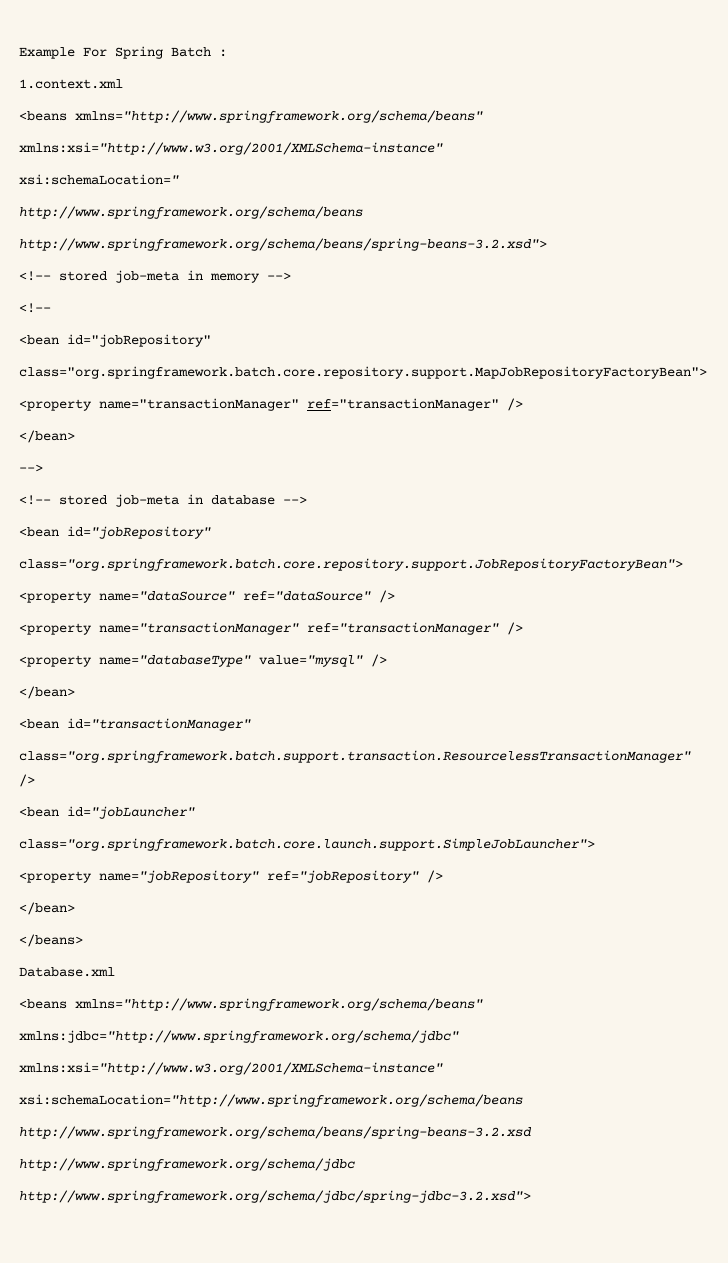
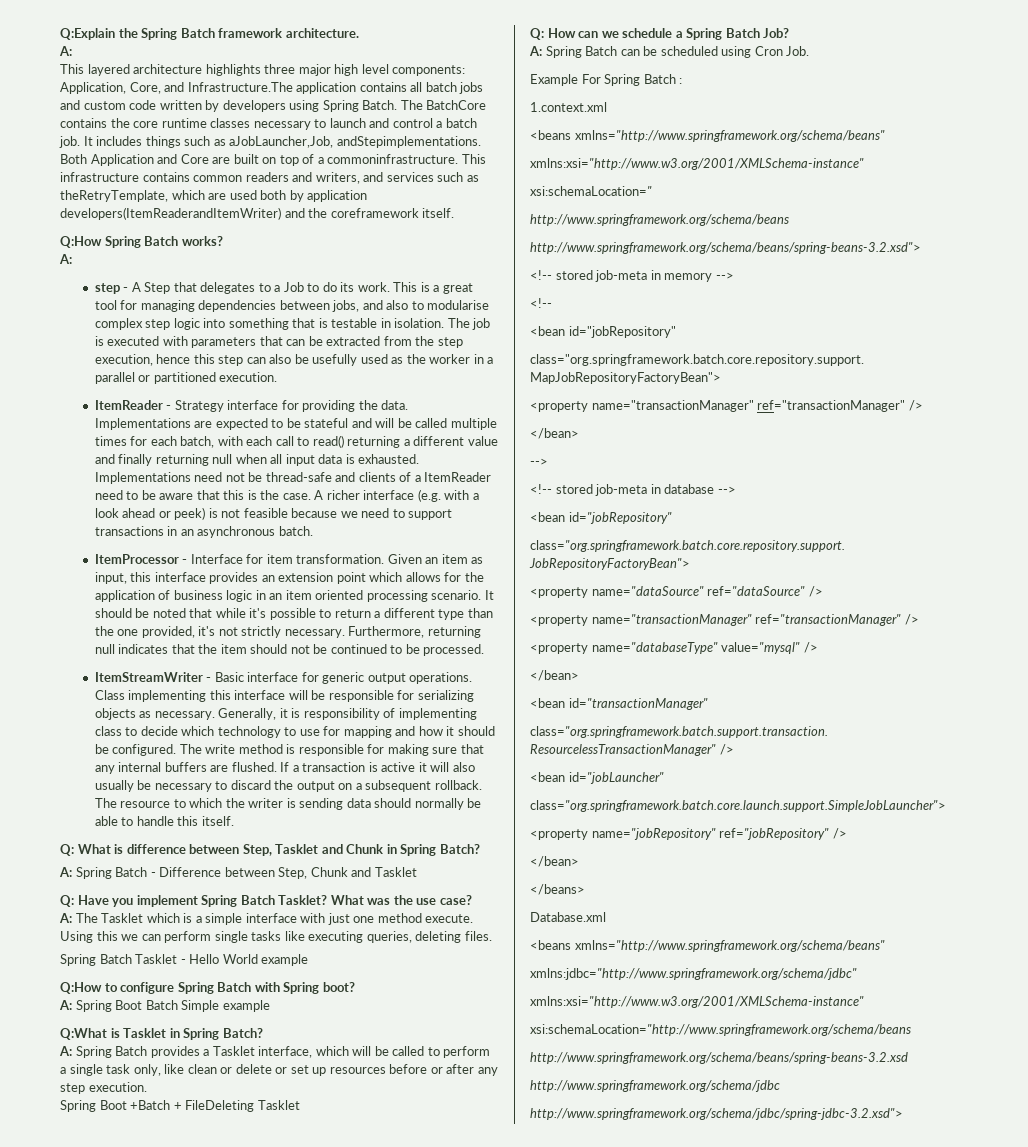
+ Q:Explain the Spring Batch framework architecture.
+ A:
+ This layered architecture highlights three major high level components: Application, Core, and Infrastructure.The application contains all batch jobs and custom code written by developers using Spring Batch. The BatchCore contains the core runtime classes necessary to launch and control a batch job. It includes things such as aJobLauncher,Job, andStepimplementations. Both Application and Core are built on top of a commoninfrastructure. This infrastructure contains common readers and writers, and services such as theRetryTemplate, which are used both by application developers(ItemReaderandItemWriter) and the coreframework itself.
+ Q:How Spring Batch works?
+ A:
+ step - A Step that delegates to a Job to do its work. This is a great tool for managing dependencies between jobs, and also to modularise complex step logic into something that is testable in isolation. The job is executed with parameters that can be extracted from the step execution, hence this step can also be usefully used as the worker in a parallel or partitioned execution.
+ ItemReader - Strategy interface for providing the data. Implementations are expected to be stateful and will be called multiple times for each batch, with each call to read() returning a different value and finally returning null when all input data is exhausted. Implementations need not be thread-safe and clients of a ItemReader need to be aware that this is the case. A richer interface (e.g. with a look ahead or peek) is not feasible because we need to support transactions in an asynchronous batch.
+ ItemProcessor - Interface for item transformation. Given an item as input, this interface provides an extension point which allows for the application of business logic in an item oriented processing scenario. It should be noted that while it's possible to return a different type than the one provided, it's not strictly necessary. Furthermore, returning null indicates that the item should not be continued to be processed.
+ ItemStreamWriter - Basic interface for generic output operations. Class implementing this interface will be responsible for serializing objects as necessary. Generally, it is responsibility of implementing class to decide which technology to use for mapping and how it should be configured. The write method is responsible for making sure that any internal buffers are flushed. If a transaction is active it will also usually be necessary to discard the output on a subsequent rollback. The resource to which the writer is sending data should normally be able to handle this itself.
+ Q: What is difference between Step, Tasklet and Chunk in Spring Batch?
+ A: Spring Batch - Difference between Step, Chunk and Tasklet
+ Q: Have you implement Spring Batch Tasklet? What was the use case?
+ A: The Tasklet which is a simple interface with just one method execute. Using this we can perform single tasks like executing queries, deleting files.
+ Spring Batch Tasklet - Hello World example
+ Q:How to configure Spring Batch with Spring boot?
+ A: Spring Boot Batch Simple example
+ Q:What is Tasklet in Spring Batch?
+ A: Spring Batch provides a Tasklet interface, which will be called to perform a single task only, like clean or delete or set up resources before or after any step execution.
+ Spring Boot +Batch + FileDeleting Tasklet
+ Q: How can we schedule a Spring Batch Job?
+ A: Spring Batch can be scheduled using Cron Job.

